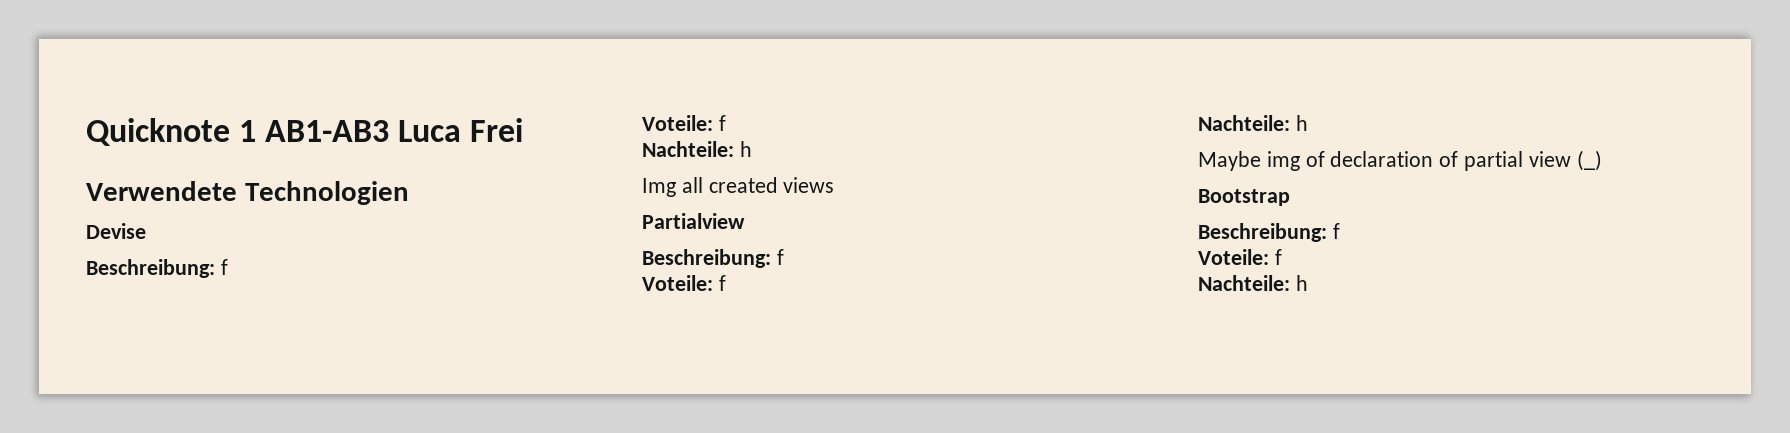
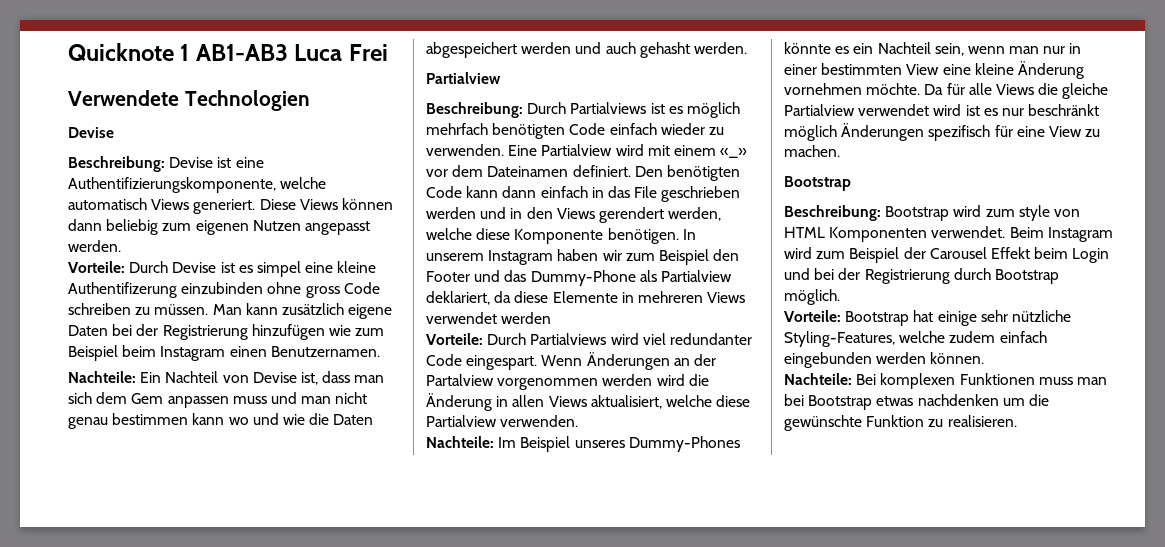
  Verwendete Technologien
  Devise
- Beschreibung: f
- Voteile: f
- Nachteile: h
- Img all created views
+ Beschreibung: Devise ist eine Authentifizierungskomponente, welche automatisch Views generiert. Diese Views können dann beliebig zum eigenen Nutzen angepasst werden.
+ Vorteile: Durch Devise ist es simpel eine kleine Authentifizerung einzubinden ohne gross Code schreiben zu müssen. Man kann zusätzlich eigene Daten bei der Registrierung hinzufügen wie zum Beispiel beim Instagram einen Benutzernamen.
+ Nachteile: Ein Nachteil von Devise ist, dass man sich dem Gem anpassen muss und man nicht genau bestimmen kann wo und wie die Daten abgespeichert werden und auch gehasht werden.
  Partialview
- Beschreibung: f
- Voteile: f
- Nachteile: h
- Maybe img of declaration of partial view (_)
+ Beschreibung: Durch Partialviews ist es möglich mehrfach benötigten Code einfach wieder zu verwenden. Eine Partialview wird mit einem «_» vor dem Dateinamen definiert. Den benötigten Code kann dann einfach in das File geschrieben werden und in den Views gerendert werden, welche diese Komponente benötigen. In unserem Instagram haben wir zum Beispiel den Footer und das Dummy-Phone als Partialview deklariert, da diese Elemente in mehreren Views verwendet werden
+ Vorteile: Durch Partialviews wird viel redundanter Code eingespart. Wenn Änderungen an der Partalview vorgenommen werden wird die Änderung in allen Views aktualisiert, welche diese Partialview verwenden.
+ Nachteile: Im Beispiel unseres Dummy-Phones könnte es ein Nachteil sein, wenn man nur in einer bestimmten View eine kleine Änderung vornehmen möchte. Da für alle Views die gleiche Partialview verwendet wird ist es nur beschränkt möglich Änderungen spezifisch für eine View zu machen.
  Bootstrap
- Beschreibung: f
- Voteile: f
- Nachteile: h
+ Beschreibung: Bootstrap wird zum style von HTML Komponenten verwendet. Beim Instagram wird zum Beispiel der Carousel Effekt beim Login und bei der Registrierung durch Bootstrap möglich.
+ Vorteile: Bootstrap hat einige sehr nützliche Styling-Features, welche zudem einfach eingebunden werden können.
+ Nachteile: Bei komplexen Funktionen muss man bei Bootstrap etwas nachdenken um die gewünschte Funktion zu realisieren.

